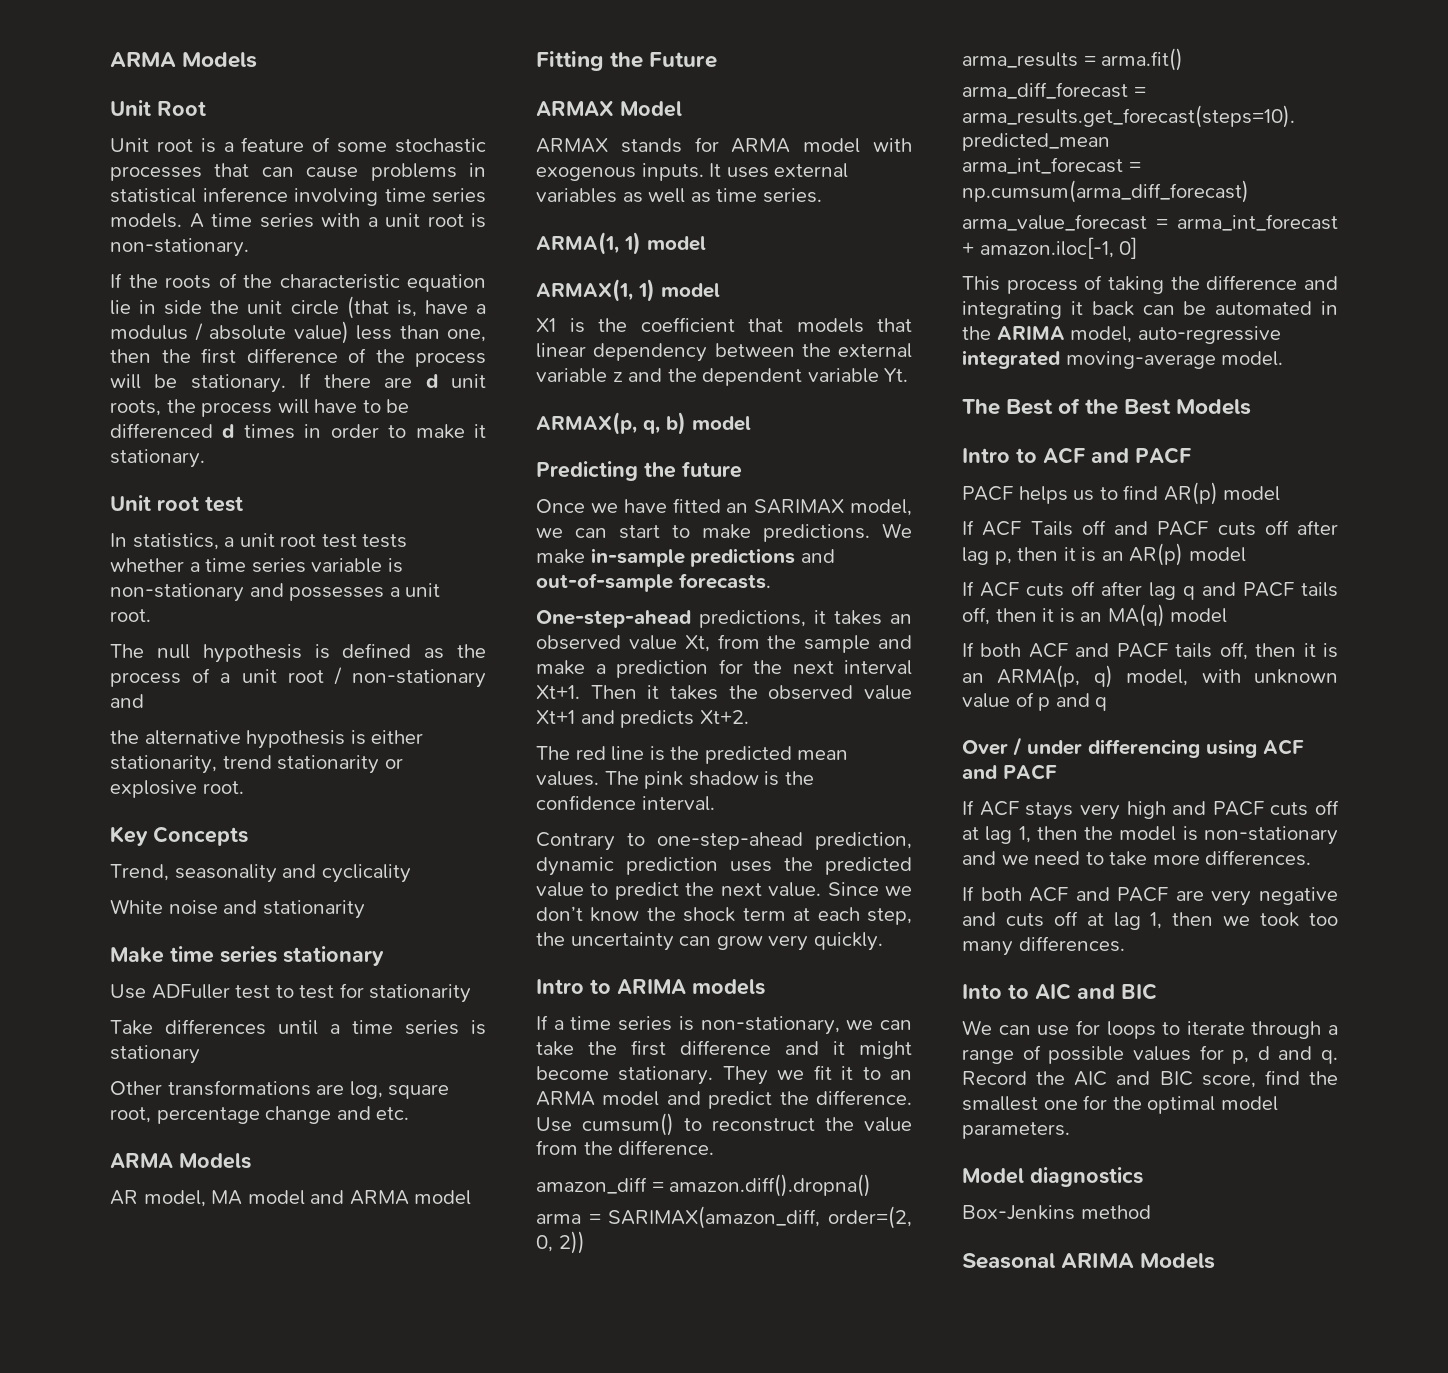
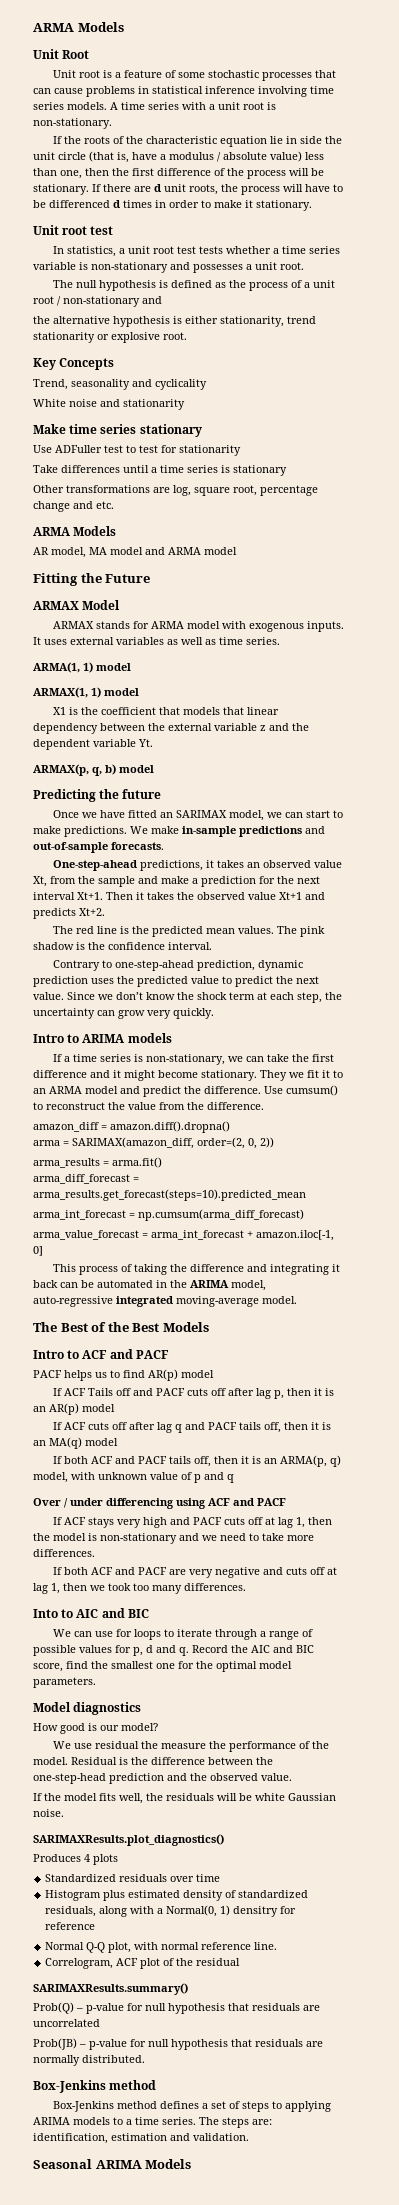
+ How good is our model?
+ We use residual the measure the performance of the model. Residual is the difference between the one-step-head prediction and the observed value.
+ If the model fits well, the residuals will be white Gaussian noise.
+ SARIMAXResults.plot_diagnostics()
+ Produces 4 plots
+ Standardized residuals over time
+ Histogram plus estimated density of standardized residuals, along with a Normal(0, 1) densitry for reference
+ Normal Q-Q plot, with normal reference line.
+ Correlogram, ACF plot of the residual
+ SARIMAXResults.summary()
+ Prob(Q) – p-value for null hypothesis that residuals are uncorrelated
+ Prob(JB) – p-value for null hypothesis that residuals are normally distributed.
  Box-Jenkins method
+ Box-Jenkins method defines a set of steps to applying ARIMA models to a time series. The steps are: identification, estimation and validation.

